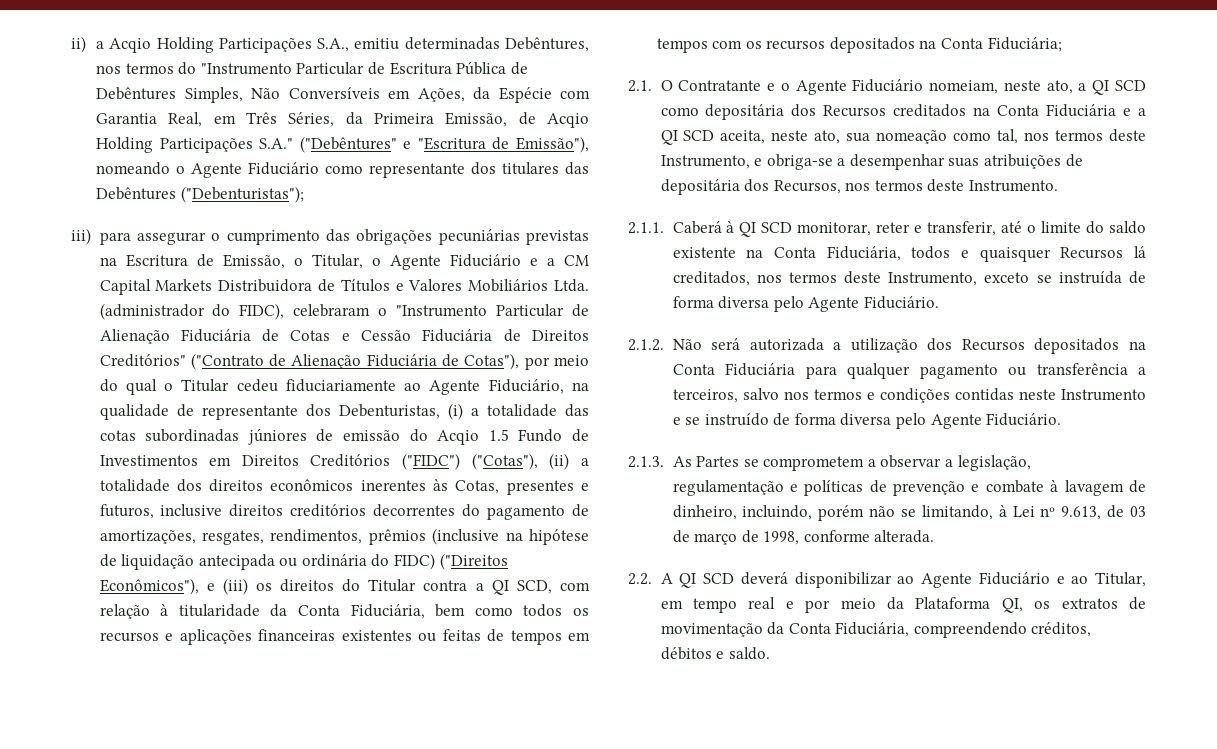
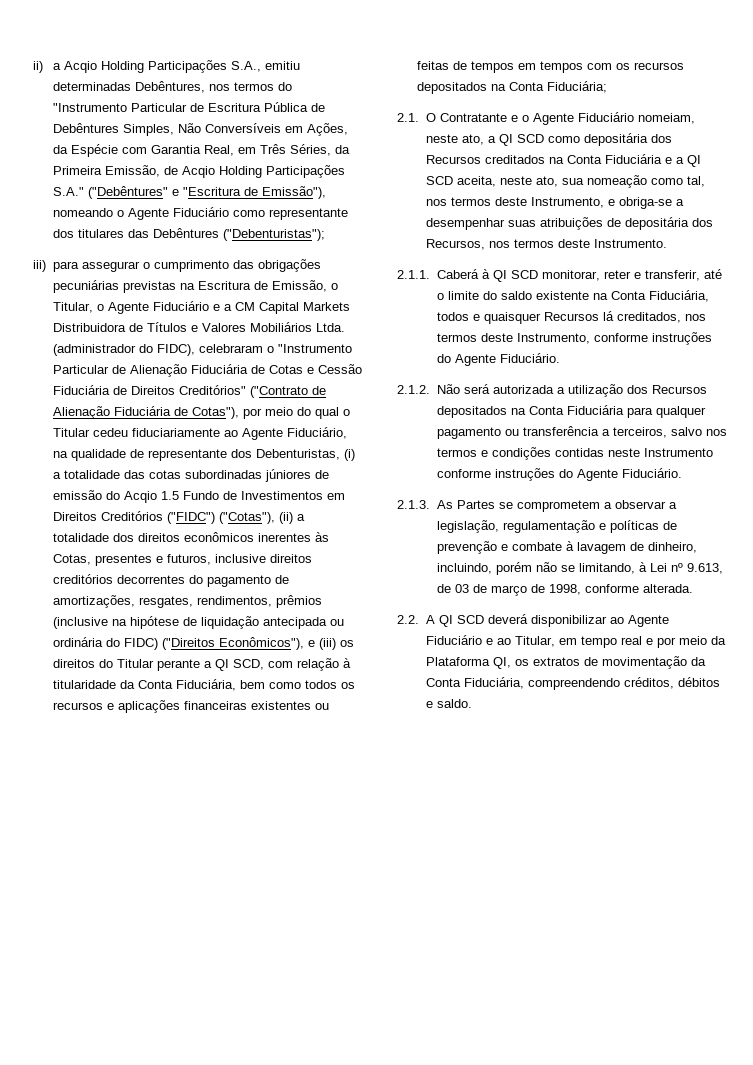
- (administrador do FIDC), celebraram o "Instrumento Particular de Alienação Fiduciária de Cotas e Cessão Fiduciária de Direitos Creditórios" ("Contrato de Alienação Fiduciária de Cotas"), por meio do qual o Titular cedeu fiduciariamente ao Agente Fiduciário, na qualidade de representante dos Debenturistas, (i) a totalidade das cotas subordinadas júniores de emissão do Acqio 1.5 Fundo de Investimentos em Direitos Creditórios ("FIDC") ("Cotas"), (ii) a totalidade dos direitos econômicos inerentes às Cotas, presentes e futuros, inclusive direitos creditórios decorrentes do pagamento de amortizações, resgates, rendimentos, prêmios (inclusive na hipótese de liquidação antecipada ou ordinária do FIDC) ("Direitos Econômicos"), e (iii) os direitos do Titular contra a QI SCD, com relação à titularidade da Conta Fiduciária, bem como todos os recursos e aplicações financeiras existentes ou feitas de tempos em tempos com os recursos depositados na Conta Fiduciária;
+ (administrador do FIDC), celebraram o "Instrumento Particular de Alienação Fiduciária de Cotas e Cessão Fiduciária de Direitos Creditórios" ("Contrato de Alienação Fiduciária de Cotas"), por meio do qual o Titular cedeu fiduciariamente ao Agente Fiduciário, na qualidade de representante dos Debenturistas, (i) a totalidade das cotas subordinadas júniores de emissão do Acqio 1.5 Fundo de Investimentos em Direitos Creditórios ("FIDC") ("Cotas"), (ii) a totalidade dos direitos econômicos inerentes às Cotas, presentes e futuros, inclusive direitos creditórios decorrentes do pagamento de amortizações, resgates, rendimentos, prêmios (inclusive na hipótese de liquidação antecipada ou ordinária do FIDC) ("Direitos Econômicos"), e (iii) os direitos do Titular perante a QI SCD, com relação à titularidade da Conta Fiduciária, bem como todos os recursos e aplicações financeiras existentes ou feitas de tempos em tempos com os recursos depositados na Conta Fiduciária;
- 2.1.1. Caberá à QI SCD monitorar, reter e transferir, até o limite do saldo existente na Conta Fiduciária, todos e quaisquer Recursos lá creditados, nos termos deste Instrumento, exceto se instruída de forma diversa pelo Agente Fiduciário.
+ 2.1.1. Caberá à QI SCD monitorar, reter e transferir, até o limite do saldo existente na Conta Fiduciária, todos e quaisquer Recursos lá creditados, nos termos deste Instrumento, conforme instruções do Agente Fiduciário.
- 2.1.2. Não será autorizada a utilização dos Recursos depositados na Conta Fiduciária para qualquer pagamento ou transferência a terceiros, salvo nos termos e condições contidas neste Instrumento e se instruído de forma diversa pelo Agente Fiduciário.
+ 2.1.2. Não será autorizada a utilização dos Recursos depositados na Conta Fiduciária para qualquer pagamento ou transferência a terceiros, salvo nos termos e condições contidas neste Instrumento conforme instruções do Agente Fiduciário.

